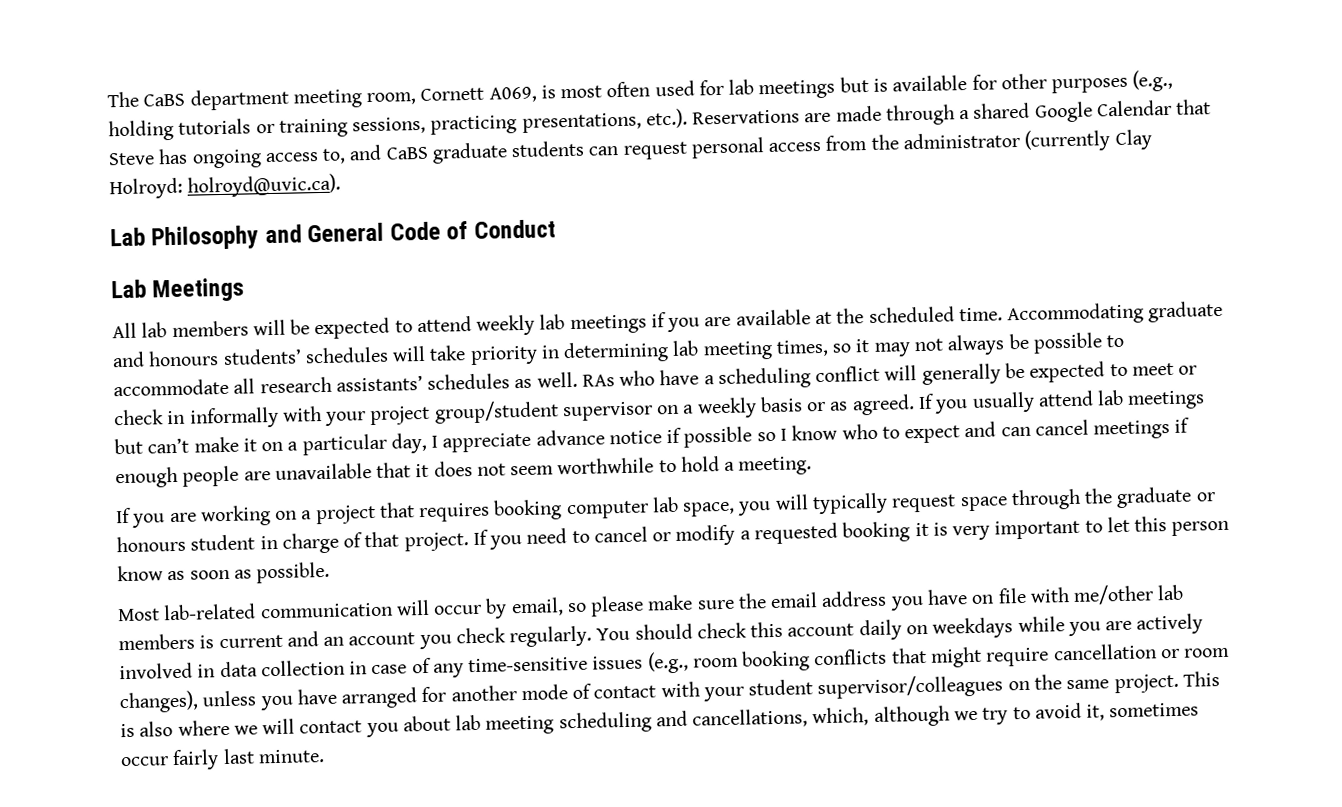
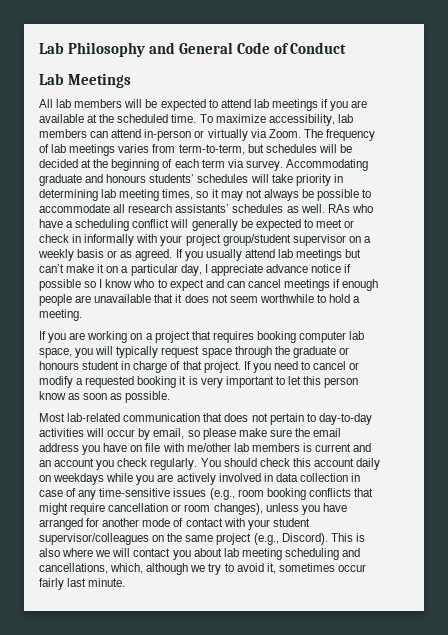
- The CaBS department meeting room, Cornett A069, is most often used for lab meetings but is available for other purposes (e.g., holding tutorials or training sessions, practicing presentations, etc.). Reservations are made through a shared Google Calendar that Steve has ongoing access to, and CaBS graduate students can request personal access from the administrator (currently Clay Holroyd: holroyd@uvic.ca).
- All lab members will be expected to attend weekly lab meetings if you are available at the scheduled time.
+ All lab members will be expected to attend lab meetings if you are available at the scheduled time.
+ To maximize accessibility, lab members can attend in-person or virtually via Zoom. The frequency of lab meetings varies from term-to-term, but schedules will be decided at the beginning of each term via survey.
- Most lab-related communication will occur by email, so please make sure the email address you have on file with me/other lab members is current and an account you check regularly.
+ Most lab-related communication that does not pertain to day-to-day activities will occur by email, so please make sure the email address you have on file with me/other lab members is current and an account you check regularly.
- You should check this account daily on weekdays while you are actively involved in data collection in case of any time-sensitive issues (e.g., room booking conflicts that might require cancellation or room changes), unless you have arranged for another mode of contact with your student supervisor/colleagues on the same project.
+ You should check this account daily on weekdays while you are actively involved in data collection in case of any time-sensitive issues (e.g., room booking conflicts that might require cancellation or room changes), unless you have arranged for another mode of contact with your student supervisor/colleagues on the same project (e.g., Discord).

